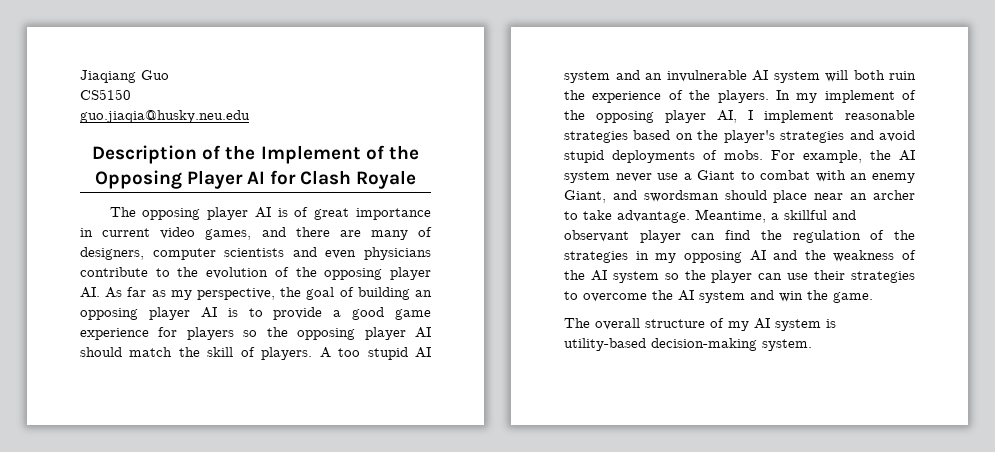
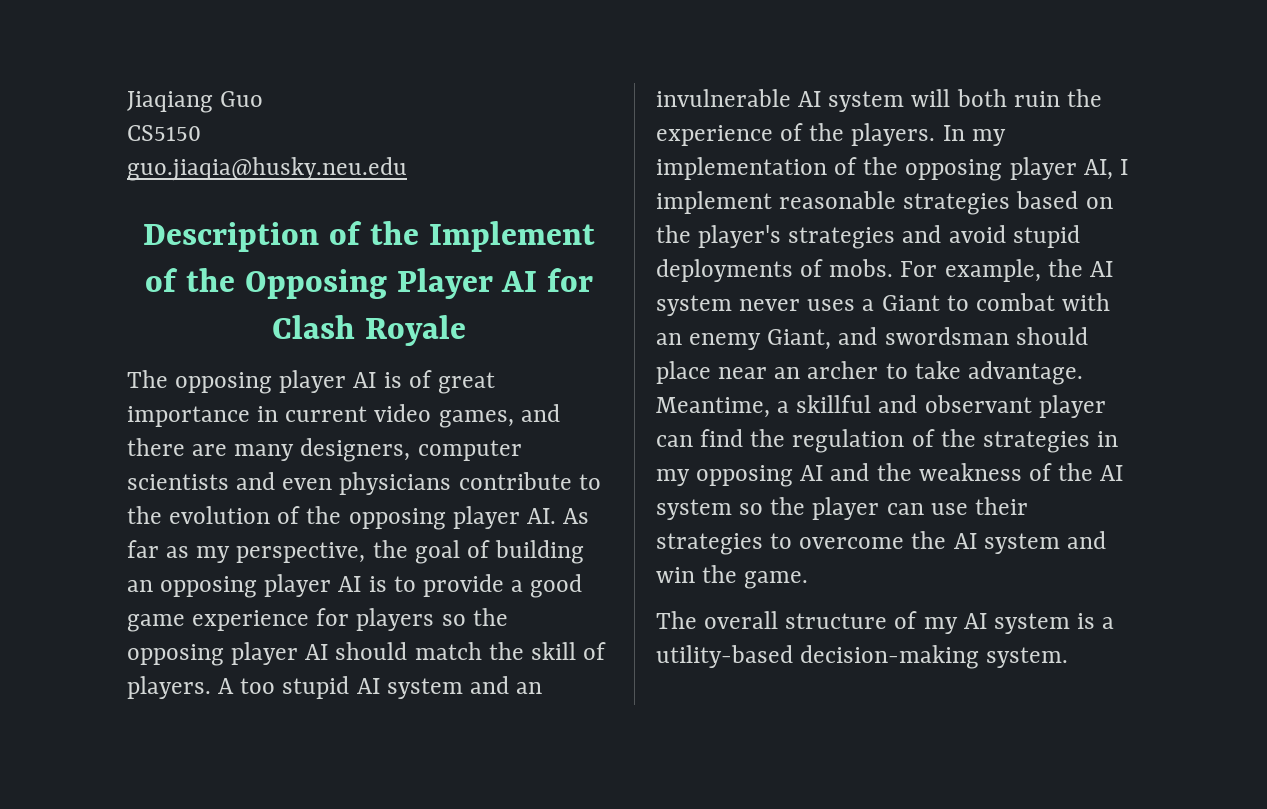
- The opposing player AI is of great importance in current video games, and there are many of designers, computer scientists and even physicians contribute to the evolution of the opposing player AI. As far as my perspective, the goal of building an opposing player AI is to provide a good game experience for players so the opposing player AI should match the skill of players.
+ The opposing player AI is of great importance in current video games, and there are many designers, computer scientists and even physicians contribute to the evolution of the opposing player AI. As far as my perspective, the goal of building an opposing player AI is to provide a good game experience for players so the opposing player AI should match the skill of players.
- In my implement of the opposing player AI, I implement reasonable strategies based on the player's strategies and avoid stupid deployments of mobs.
+ In my implementation of the opposing player AI, I implement reasonable strategies based on the player's strategies and avoid stupid deployments of mobs.
- For example, the AI system never use a Giant to combat with an enemy Giant, and swordsman should place near an archer to take advantage.
+ For example, the AI system never uses a Giant to combat with an enemy Giant, and swordsman should place near an archer to take advantage.
- The overall structure of my AI system is utility-based decision-making system.
+ The overall structure of my AI system is a utility-based decision-making system.

